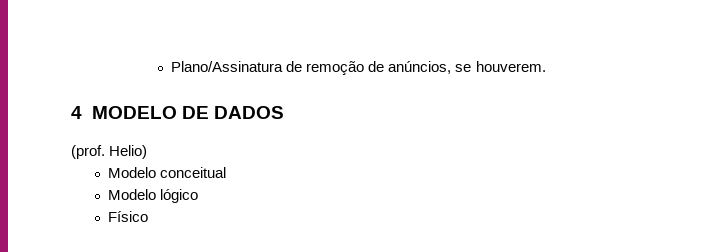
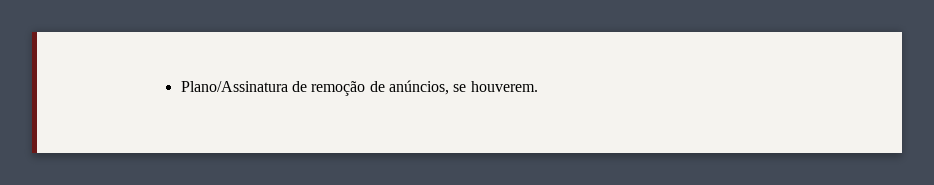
- 4 MODELO DE DADOS
- (prof. Helio)
- Modelo conceitual
- Modelo lógico
- Físico

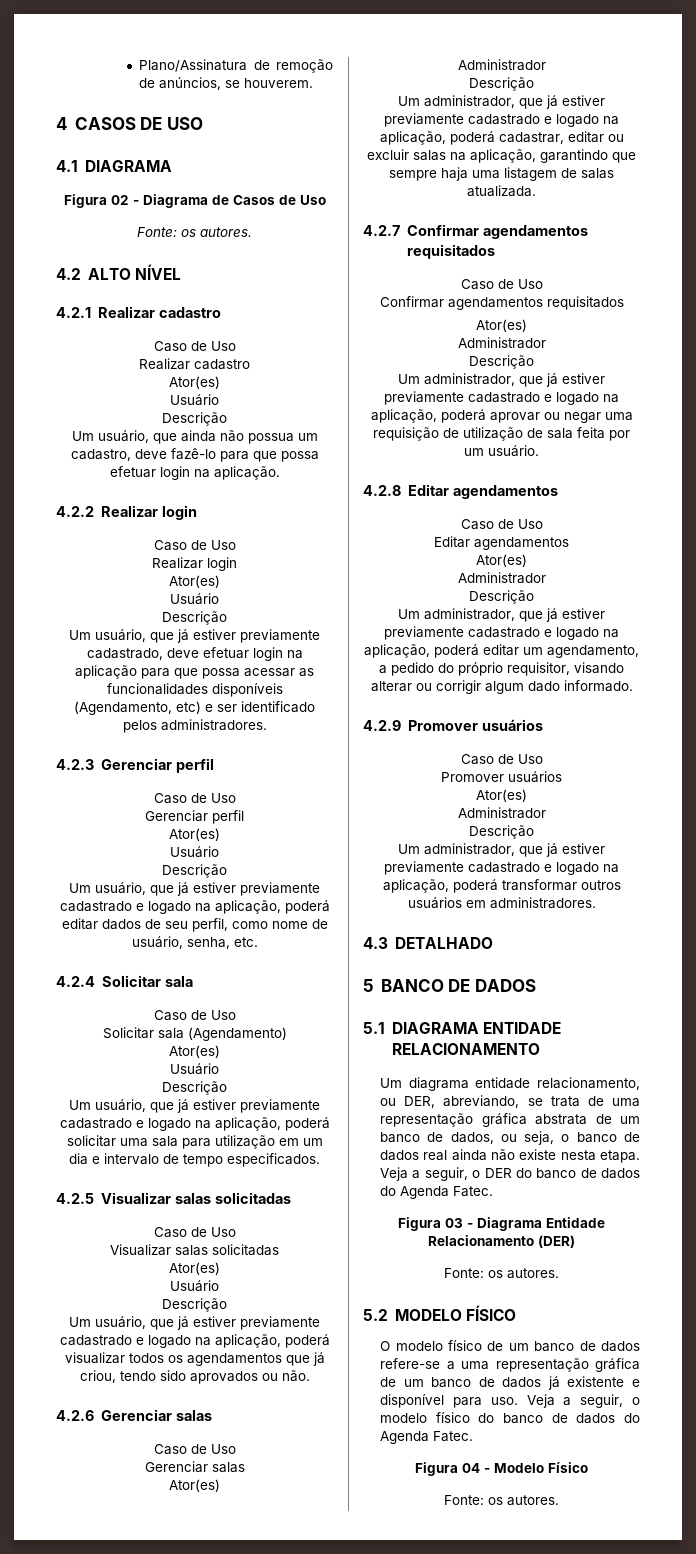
+ 4 CASOS DE USO
+ 4.1 DIAGRAMA
+ Figura 02 - Diagrama de Casos de Uso
+ Fonte: os autores.
+ 4.2 ALTO NÍVEL
+ 4.2.1 Realizar cadastro
+ Caso de Uso
+ Realizar cadastro
+ Ator(es)
+ Usuário
+ Descrição
+ Um usuário, que ainda não possua um cadastro, deve fazê-lo para que possa efetuar login na aplicação.
+ 4.2.2 Realizar login
+ Caso de Uso
+ Realizar login
+ Ator(es)
+ Usuário
+ Descrição
+ Um usuário, que já estiver previamente cadastrado, deve efetuar login na aplicação para que possa acessar as funcionalidades disponíveis (Agendamento, etc) e ser identificado pelos administradores.
+ 4.2.3 Gerenciar perfil
+ Caso de Uso
+ Gerenciar perfil
+ Ator(es)
+ Usuário
+ Descrição
+ Um usuário, que já estiver previamente cadastrado e logado na aplicação, poderá editar dados de seu perfil, como nome de usuário, senha, etc.
+ 4.2.4 Solicitar sala
+ Caso de Uso
+ Solicitar sala (Agendamento)
+ Ator(es)
+ Usuário
+ Descrição
+ Um usuário, que já estiver previamente cadastrado e logado na aplicação, poderá solicitar uma sala para utilização em um dia e intervalo de tempo especificados.
+ 4.2.5 Visualizar salas solicitadas
+ Caso de Uso
+ Visualizar salas solicitadas
+ Ator(es)
+ Usuário
+ Descrição
+ Um usuário, que já estiver previamente cadastrado e logado na aplicação, poderá visualizar todos os agendamentos que já criou, tendo sido aprovados ou não.
+ 4.2.6 Gerenciar salas
+ Caso de Uso
+ Gerenciar salas
+ Ator(es)
+ Administrador
+ Descrição
+ Um administrador, que já estiver previamente cadastrado e logado na aplicação, poderá cadastrar, editar ou excluir salas na aplicação, garantindo que sempre haja uma listagem de salas atualizada.
+ 4.2.7 Confirmar agendamentos requisitados
+ Caso de Uso
+ Confirmar agendamentos requisitados
+ Ator(es)
+ Administrador
+ Descrição
+ Um administrador, que já estiver previamente cadastrado e logado na aplicação, poderá aprovar ou negar uma requisição de utilização de sala feita por um usuário.
+ 4.2.8 Editar agendamentos
+ Caso de Uso
+ Editar agendamentos
+ Ator(es)
+ Administrador
+ Descrição
+ Um administrador, que já estiver previamente cadastrado e logado na aplicação, poderá editar um agendamento, a pedido do próprio requisitor, visando alterar ou corrigir algum dado informado.
+ 4.2.9 Promover usuários
+ Caso de Uso
+ Promover usuários
+ Ator(es)
+ Administrador
+ Descrição
+ Um administrador, que já estiver previamente cadastrado e logado na aplicação, poderá transformar outros usuários em administradores.
+ 4.3 DETALHADO
+ 5 BANCO DE DADOS
+ 5.1 DIAGRAMA ENTIDADE RELACIONAMENTO
+ Um diagrama entidade relacionamento, ou DER, abreviando, se trata de uma representação gráfica abstrata de um banco de dados, ou seja, o banco de dados real ainda não existe nesta etapa. Veja a seguir, o DER do banco de dados do Agenda Fatec.
+ Figura 03 - Diagrama Entidade Relacionamento (DER)
+ Fonte: os autores.
+ 5.2 MODELO FÍSICO
+ O modelo físico de um banco de dados refere-se a uma representação gráfica de um banco de dados já existente e disponível para uso. Veja a seguir, o modelo físico do banco de dados do Agenda Fatec.
+ Figura 04 - Modelo Físico
+ Fonte: os autores.

